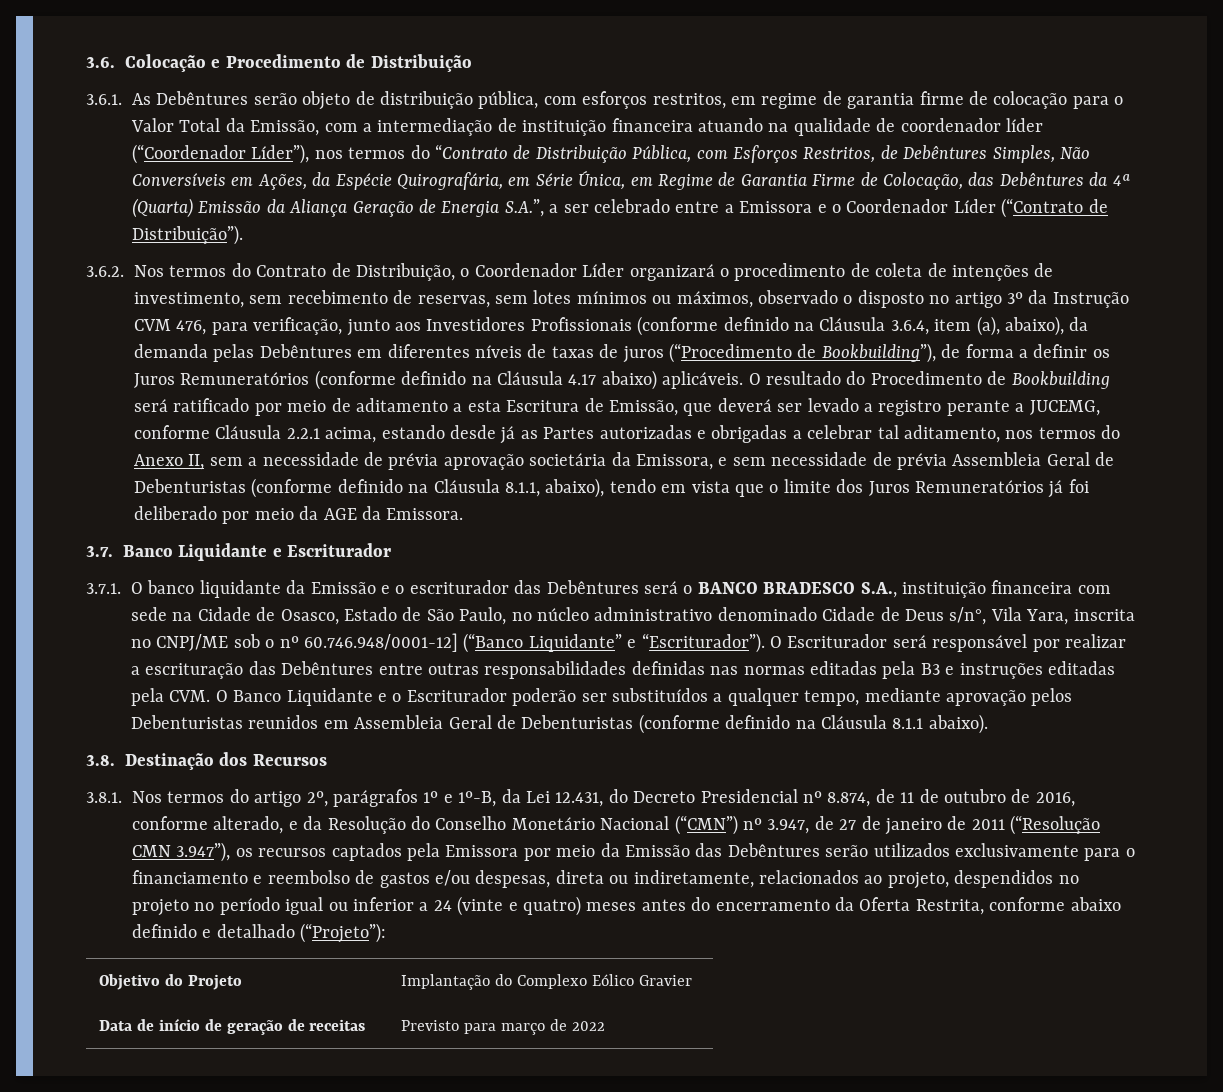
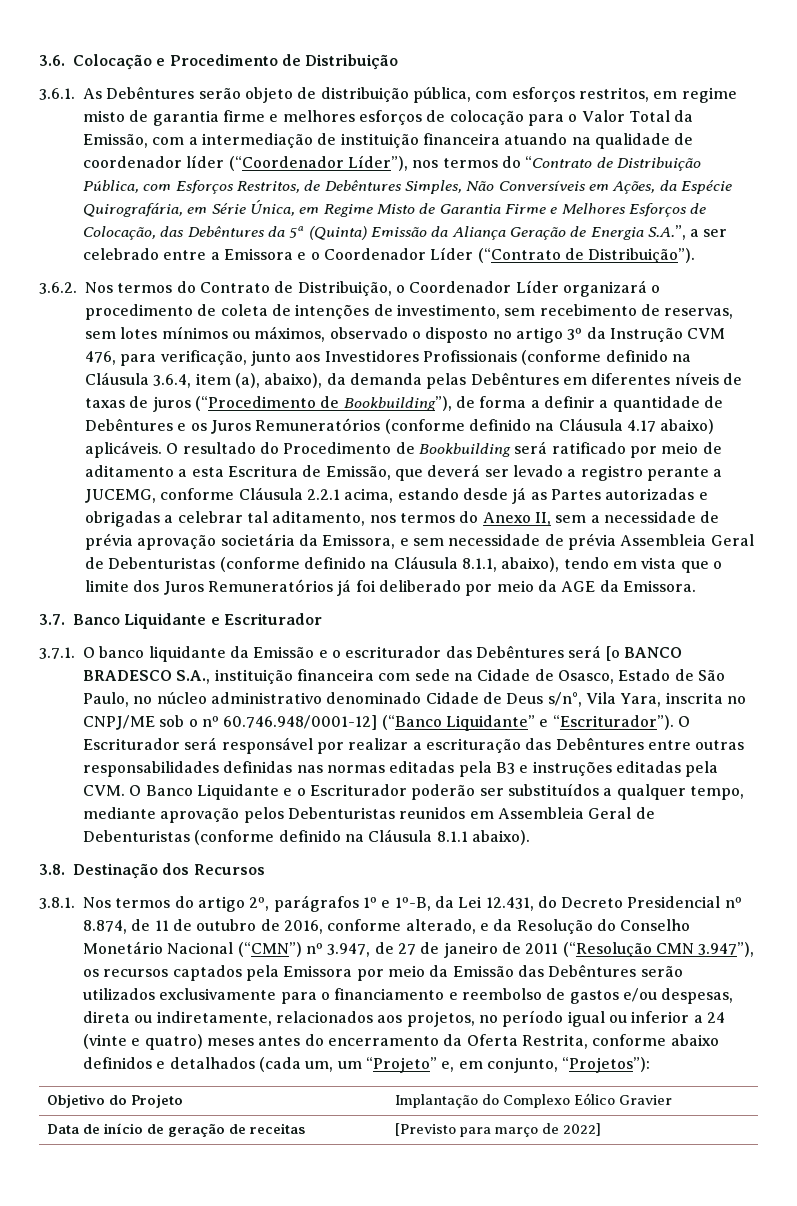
- 3.6.1. As Debêntures serão objeto de distribuição pública, com esforços restritos, em regime de garantia firme de colocação para o Valor Total da Emissão, com a intermediação de instituição financeira atuando na qualidade de coordenador líder (“Coordenador Líder”), nos termos do “Contrato de Distribuição Pública, com Esforços Restritos, de Debêntures Simples, Não Conversíveis em Ações, da Espécie Quirografária, em Série Única, em Regime de Garantia Firme de Colocação, das Debêntures da 4ª (Quarta) Emissão da Aliança Geração de Energia S.A.”, a ser celebrado entre a Emissora e o Coordenador Líder (“Contrato de Distribuição”).
+ 3.6.1. As Debêntures serão objeto de distribuição pública, com esforços restritos, em regime misto de garantia firme e melhores esforços de colocação para o Valor Total da Emissão, com a intermediação de instituição financeira atuando na qualidade de coordenador líder (“Coordenador Líder”), nos termos do “Contrato de Distribuição Pública, com Esforços Restritos, de Debêntures Simples, Não Conversíveis em Ações, da Espécie Quirografária, em Série Única, em Regime Misto de Garantia Firme e Melhores Esforços de Colocação, das Debêntures da 5ª (Quinta) Emissão da Aliança Geração de Energia S.A.”, a ser celebrado entre a Emissora e o Coordenador Líder (“Contrato de Distribuição”).
- 3.6.2. Nos termos do Contrato de Distribuição, o Coordenador Líder organizará o procedimento de coleta de intenções de investimento, sem recebimento de reservas, sem lotes mínimos ou máximos, observado o disposto no artigo 3º da Instrução CVM 476, para verificação, junto aos Investidores Profissionais (conforme definido na Cláusula 3.6.4, item (a), abaixo), da demanda pelas Debêntures em diferentes níveis de taxas de juros (“Procedimento de Bookbuilding”), de forma a definir os Juros Remuneratórios (conforme definido na Cláusula 4.17 abaixo) aplicáveis.
+ 3.6.2. Nos termos do Contrato de Distribuição, o Coordenador Líder organizará o procedimento de coleta de intenções de investimento, sem recebimento de reservas, sem lotes mínimos ou máximos, observado o disposto no artigo 3º da Instrução CVM 476, para verificação, junto aos Investidores Profissionais (conforme definido na Cláusula 3.6.4, item (a), abaixo), da demanda pelas Debêntures em diferentes níveis de taxas de juros (“Procedimento de Bookbuilding”), de forma a definir a quantidade de Debêntures e os Juros Remuneratórios (conforme definido na Cláusula 4.17 abaixo) aplicáveis.
- 3.7.1. O banco liquidante da Emissão e o escriturador das Debêntures será o BANCO BRADESCO S.A., instituição financeira com sede na Cidade de Osasco, Estado de São Paulo, no núcleo administrativo denominado Cidade de Deus s/n°, Vila Yara, inscrita no CNPJ/ME sob o nº 60.746.948/0001-12] (“Banco Liquidante” e “Escriturador”).
+ 3.7.1. O banco liquidante da Emissão e o escriturador das Debêntures será [o BANCO BRADESCO S.A., instituição financeira com sede na Cidade de Osasco, Estado de São Paulo, no núcleo administrativo denominado Cidade de Deus s/n°, Vila Yara, inscrita no CNPJ/ME sob o nº 60.746.948/0001-12] (“Banco Liquidante” e “Escriturador”).
- 3.8.1. Nos termos do artigo 2º, parágrafos 1º e 1º-B, da Lei 12.431, do Decreto Presidencial nº 8.874, de 11 de outubro de 2016, conforme alterado, e da Resolução do Conselho Monetário Nacional (“CMN”) nº 3.947, de 27 de janeiro de 2011 (“Resolução CMN 3.947”), os recursos captados pela Emissora por meio da Emissão das Debêntures serão utilizados exclusivamente para o financiamento e reembolso de gastos e/ou despesas, direta ou indiretamente, relacionados ao projeto, despendidos no projeto no período igual ou inferior a 24 (vinte e quatro) meses antes do encerramento da Oferta Restrita, conforme abaixo definido e detalhado (“Projeto”):
+ 3.8.1. Nos termos do artigo 2º, parágrafos 1º e 1º-B, da Lei 12.431, do Decreto Presidencial nº 8.874, de 11 de outubro de 2016, conforme alterado, e da Resolução do Conselho Monetário Nacional (“CMN”) nº 3.947, de 27 de janeiro de 2011 (“Resolução CMN 3.947”), os recursos captados pela Emissora por meio da Emissão das Debêntures serão utilizados exclusivamente para o financiamento e reembolso de gastos e/ou despesas, direta ou indiretamente, relacionados aos projetos, no período igual ou inferior a 24 (vinte e quatro) meses antes do encerramento da Oferta Restrita, conforme abaixo definidos e detalhados (cada um, um “Projeto” e, em conjunto, “Projetos”):
- Data de início de geração de receitas | Previsto para março de 2022
+ Data de início de geração de receitas | [Previsto para março de 2022]

